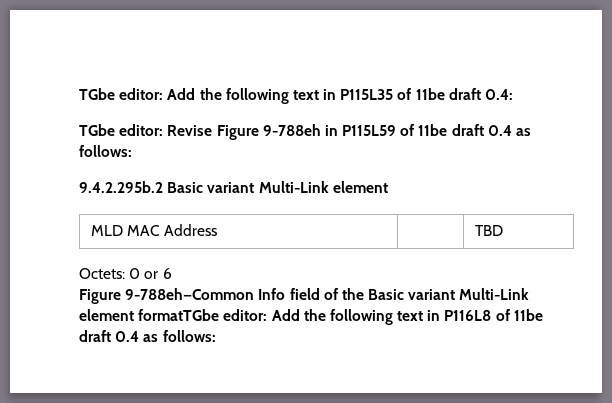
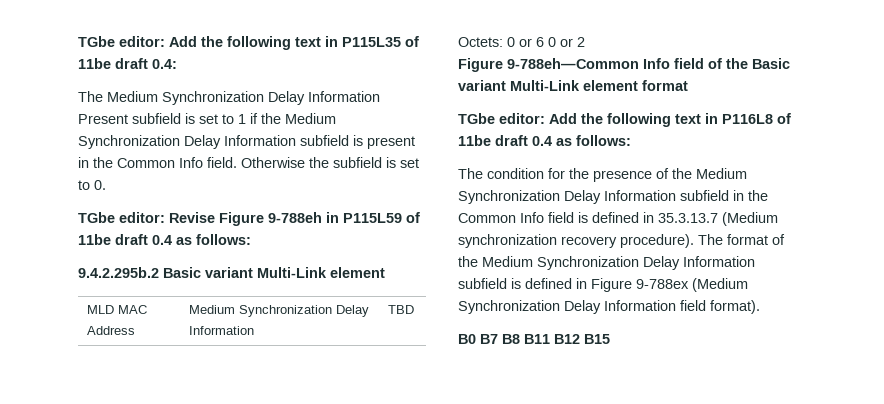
+ The Medium Synchronization Delay Information Present subfield is set to 1 if the Medium Synchronization Delay Information subfield is present in the Common Info field. Otherwise the subfield is set to 0.
- MLD MAC Address | | TBD
+ MLD MAC Address | Medium Synchronization Delay Information | TBD
- Octets: 0 or 6
+ Octets: 0 or 6 0 or 2
- Figure 9-788eh—Common Info field of the Basic variant Multi-Link element formatTGbe editor: Add the following text in P116L8 of 11be draft 0.4 as follows:
+ Figure 9-788eh—Common Info field of the Basic variant Multi-Link element format
+ TGbe editor: Add the following text in P116L8 of 11be draft 0.4 as follows:
+ The condition for the presence of the Medium Synchronization Delay Information subfield in the Common Info field is defined in 35.3.13.7 (Medium synchronization recovery procedure). The format of the Medium Synchronization Delay Information subfield is defined in Figure 9-788ex (Medium Synchronization Delay Information field format).
+ B0 B7 B8 B11 B12 B15

